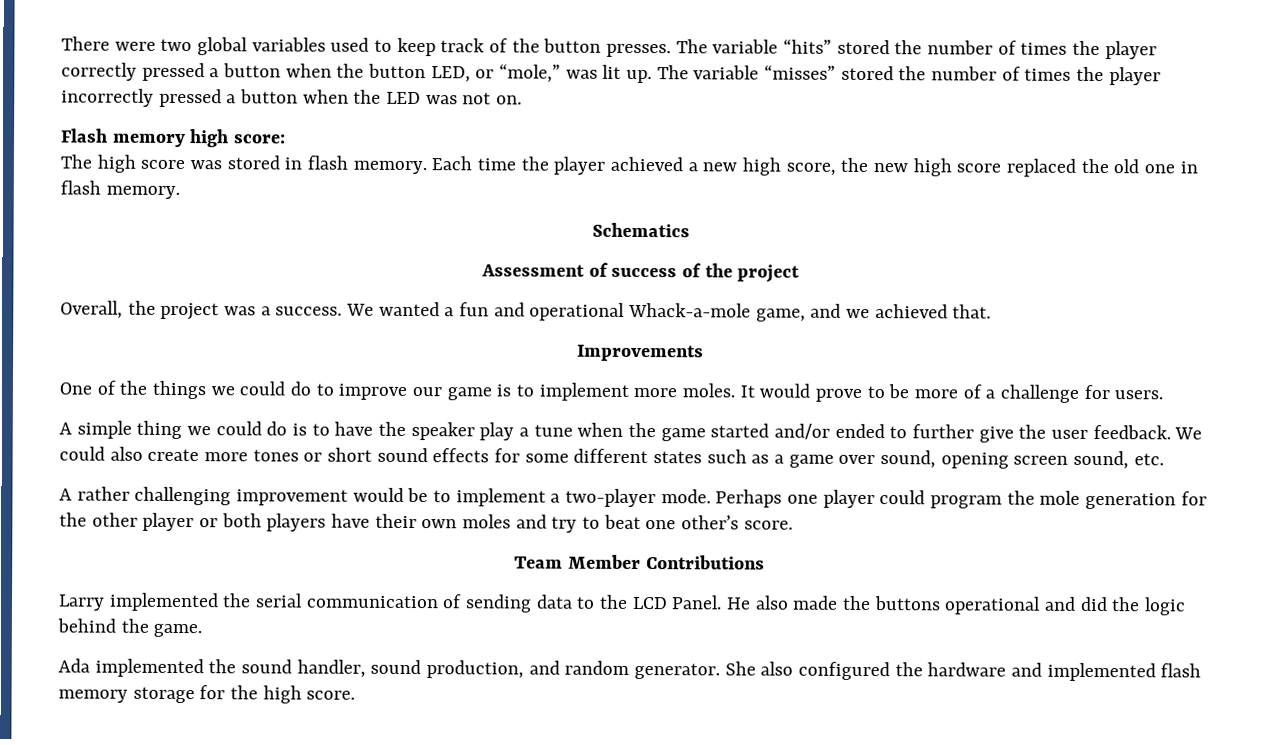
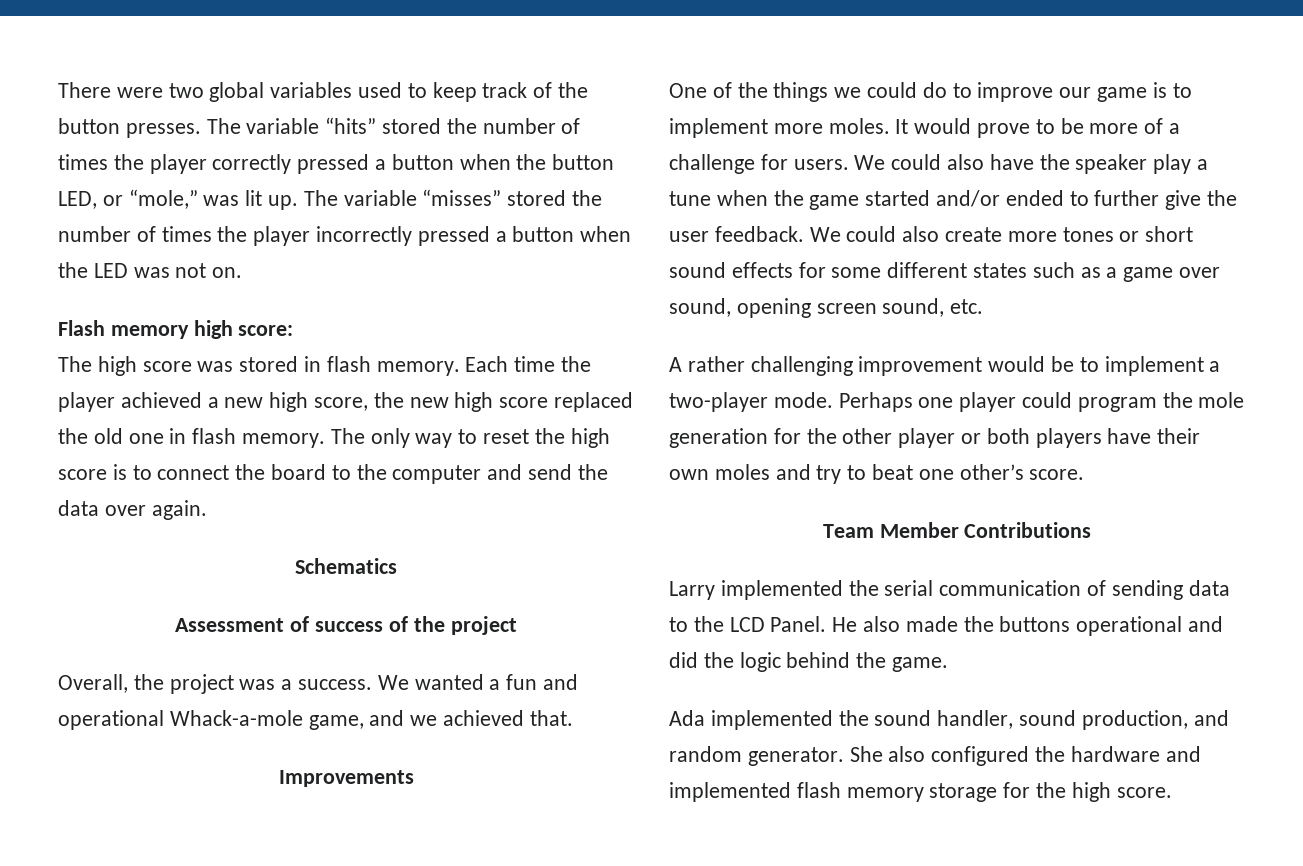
+ The only way to reset the high score is to connect the board to the computer and send the data over again.
- It would prove to be more of a challenge for users.
- A simple thing we could do is to have the speaker play a tune when the game started and/or ended to further give the user feedback.
+ It would prove to be more of a challenge for users. We could also have the speaker play a tune when the game started and/or ended to further give the user feedback.

